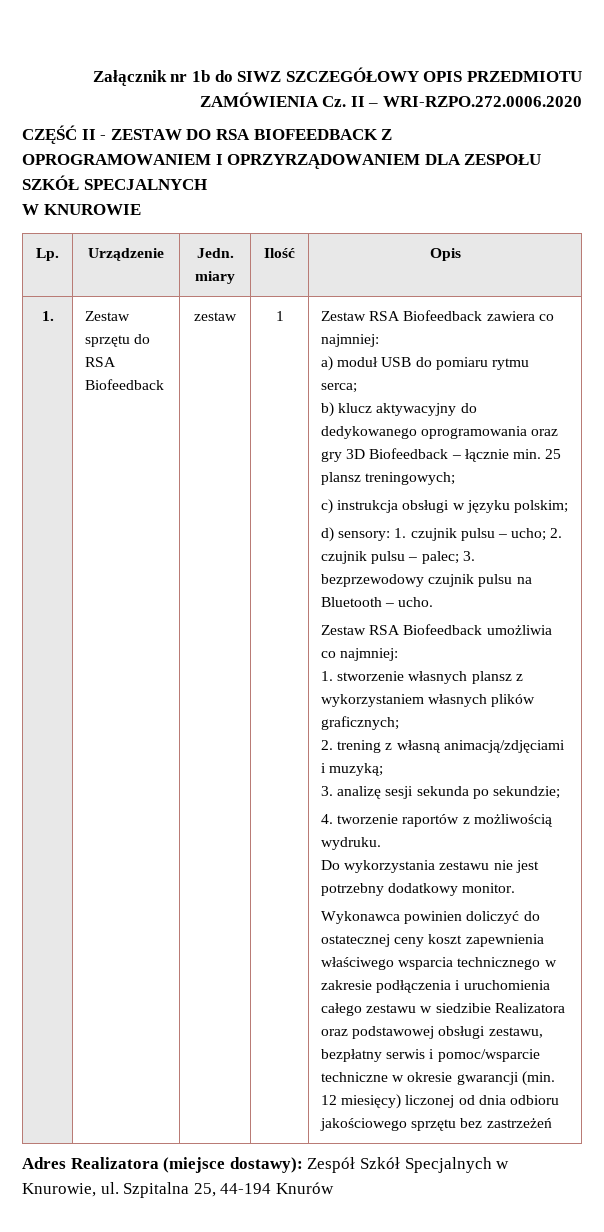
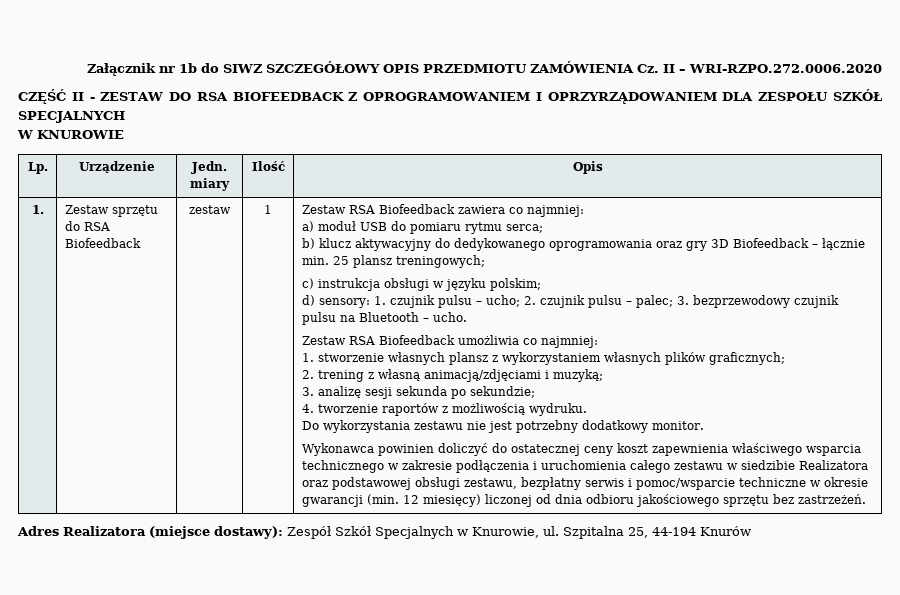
- Wykonawca powinien doliczyć do ostatecznej ceny koszt zapewnienia właściwego wsparcia technicznego w zakresie podłączenia i uruchomienia całego zestawu w siedzibie Realizatora oraz podstawowej obsługi zestawu, bezpłatny serwis i pomoc/wsparcie techniczne w okresie gwarancji (min. 12 miesięcy) liczonej od dnia odbioru jakościowego sprzętu bez zastrzeżeń
+ Wykonawca powinien doliczyć do ostatecznej ceny koszt zapewnienia właściwego wsparcia technicznego w zakresie podłączenia i uruchomienia całego zestawu w siedzibie Realizatora oraz podstawowej obsługi zestawu, bezpłatny serwis i pomoc/wsparcie techniczne w okresie gwarancji (min. 12 miesięcy) liczonej od dnia odbioru jakościowego sprzętu bez zastrzeżeń.

